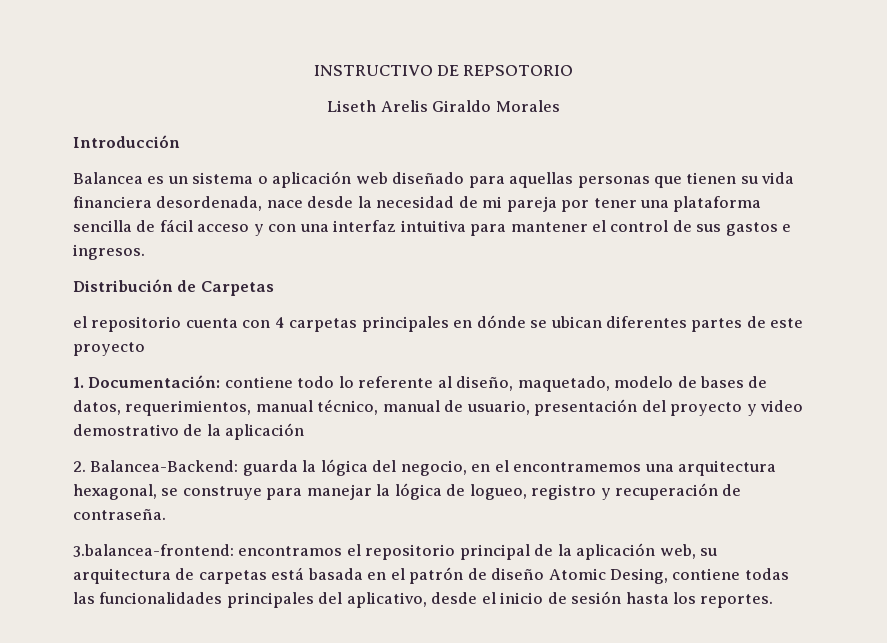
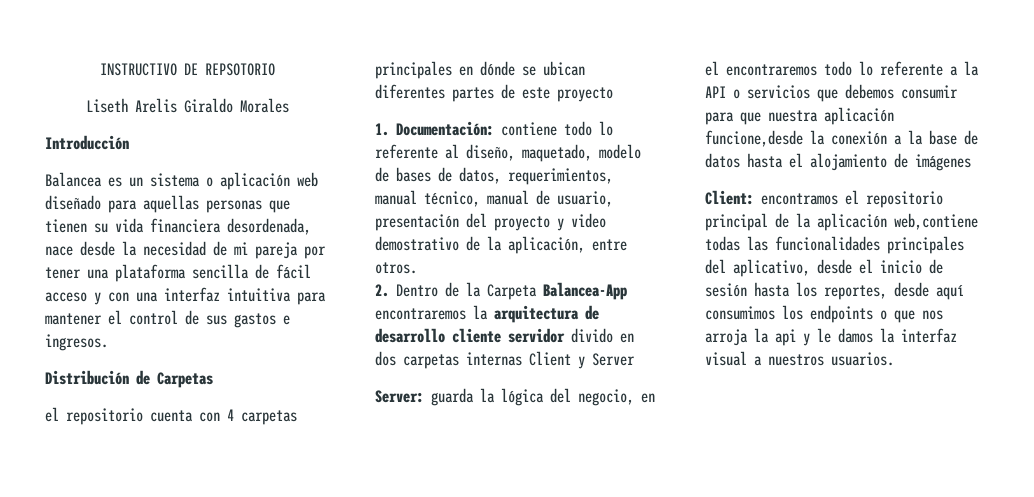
- 1. Documentación: contiene todo lo referente al diseño, maquetado, modelo de bases de datos, requerimientos, manual técnico, manual de usuario, presentación del proyecto y video demostrativo de la aplicación
- 2. Balancea-Backend: guarda la lógica del negocio, en el encontramemos una arquitectura hexagonal, se construye para manejar la lógica de logueo, registro y recuperación de contraseña.
- 3.balancea-frontend: encontramos el repositorio principal de la aplicación web, su arquitectura de carpetas está basada en el patrón de diseño Atomic Desing, contiene todas las funcionalidades principales del aplicativo, desde el inicio de sesión hasta los reportes.
+ 1. Documentación: contiene todo lo referente al diseño, maquetado, modelo de bases de datos, requerimientos, manual técnico, manual de usuario, presentación del proyecto y video demostrativo de la aplicación, entre otros.
+ 2. Dentro de la Carpeta Balancea-App encontraremos la arquitectura de desarrollo cliente servidor divido en dos carpetas internas Client y Server
+ Server: guarda la lógica del negocio, en el encontraremos todo lo referente a la API o servicios que debemos consumir para que nuestra aplicación funcione,desde la conexión a la base de datos hasta el alojamiento de imágenes
+ Client: encontramos el repositorio principal de la aplicación web,contiene todas las funcionalidades principales del aplicativo, desde el inicio de sesión hasta los reportes, desde aquí consumimos los endpoints o que nos arroja la api y le damos la interfaz visual a nuestros usuarios.

